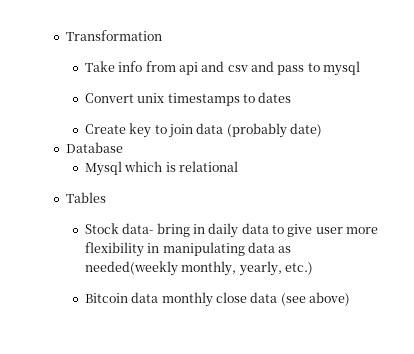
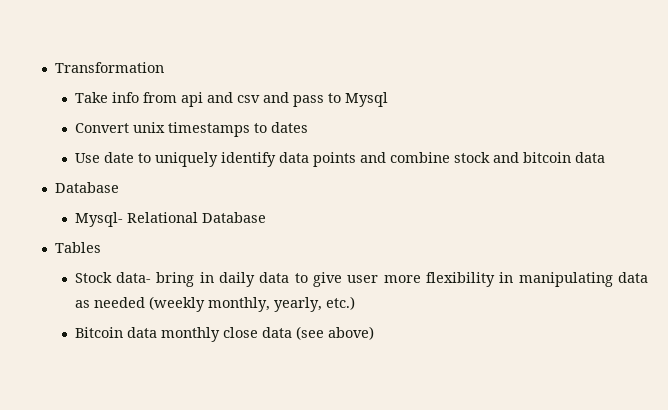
- Take info from api and csv and pass to mysql
+ Take info from api and csv and pass to Mysql
- Create key to join data (probably date)
+ Use date to uniquely identify data points and combine stock and bitcoin data
  Database
- Mysql which is relational
+ Mysql- Relational Database
- Stock data- bring in daily data to give user more flexibility in manipulating data as needed(weekly monthly, yearly, etc.)
+ Stock data- bring in daily data to give user more flexibility in manipulating data as needed (weekly monthly, yearly, etc.)

